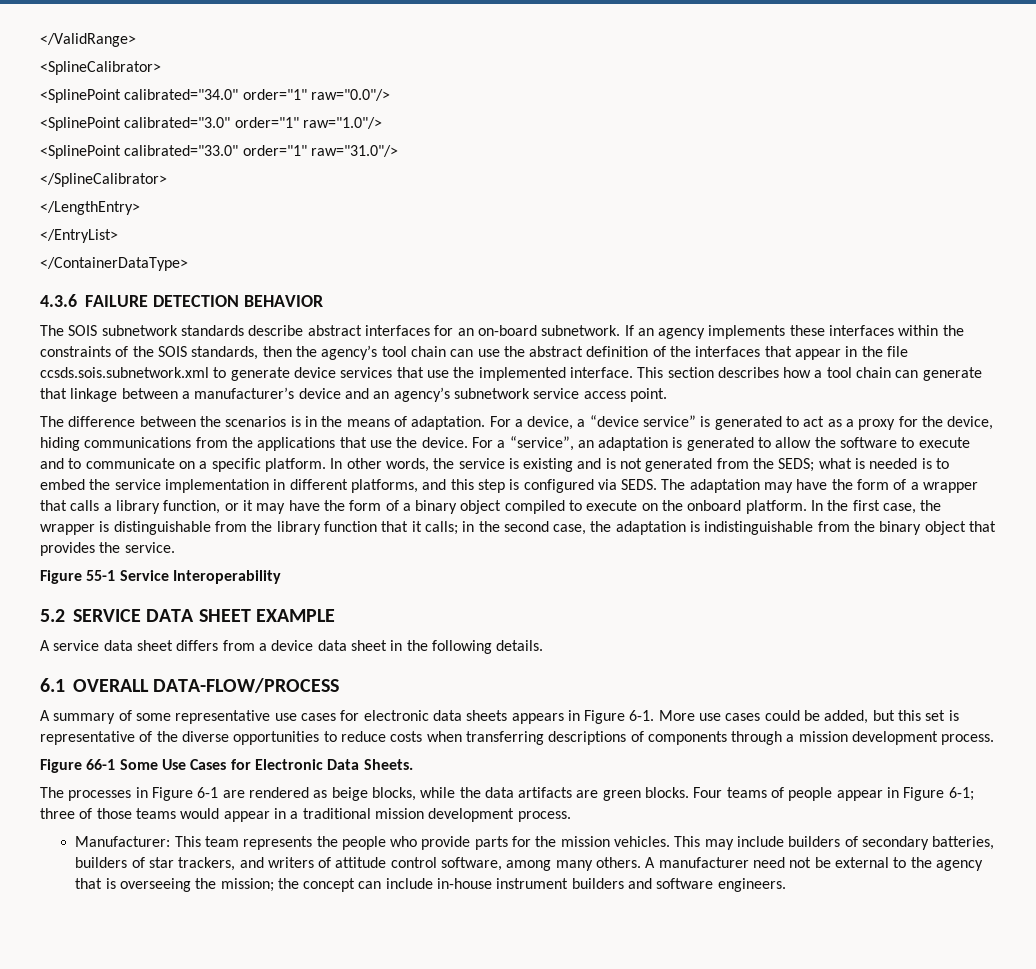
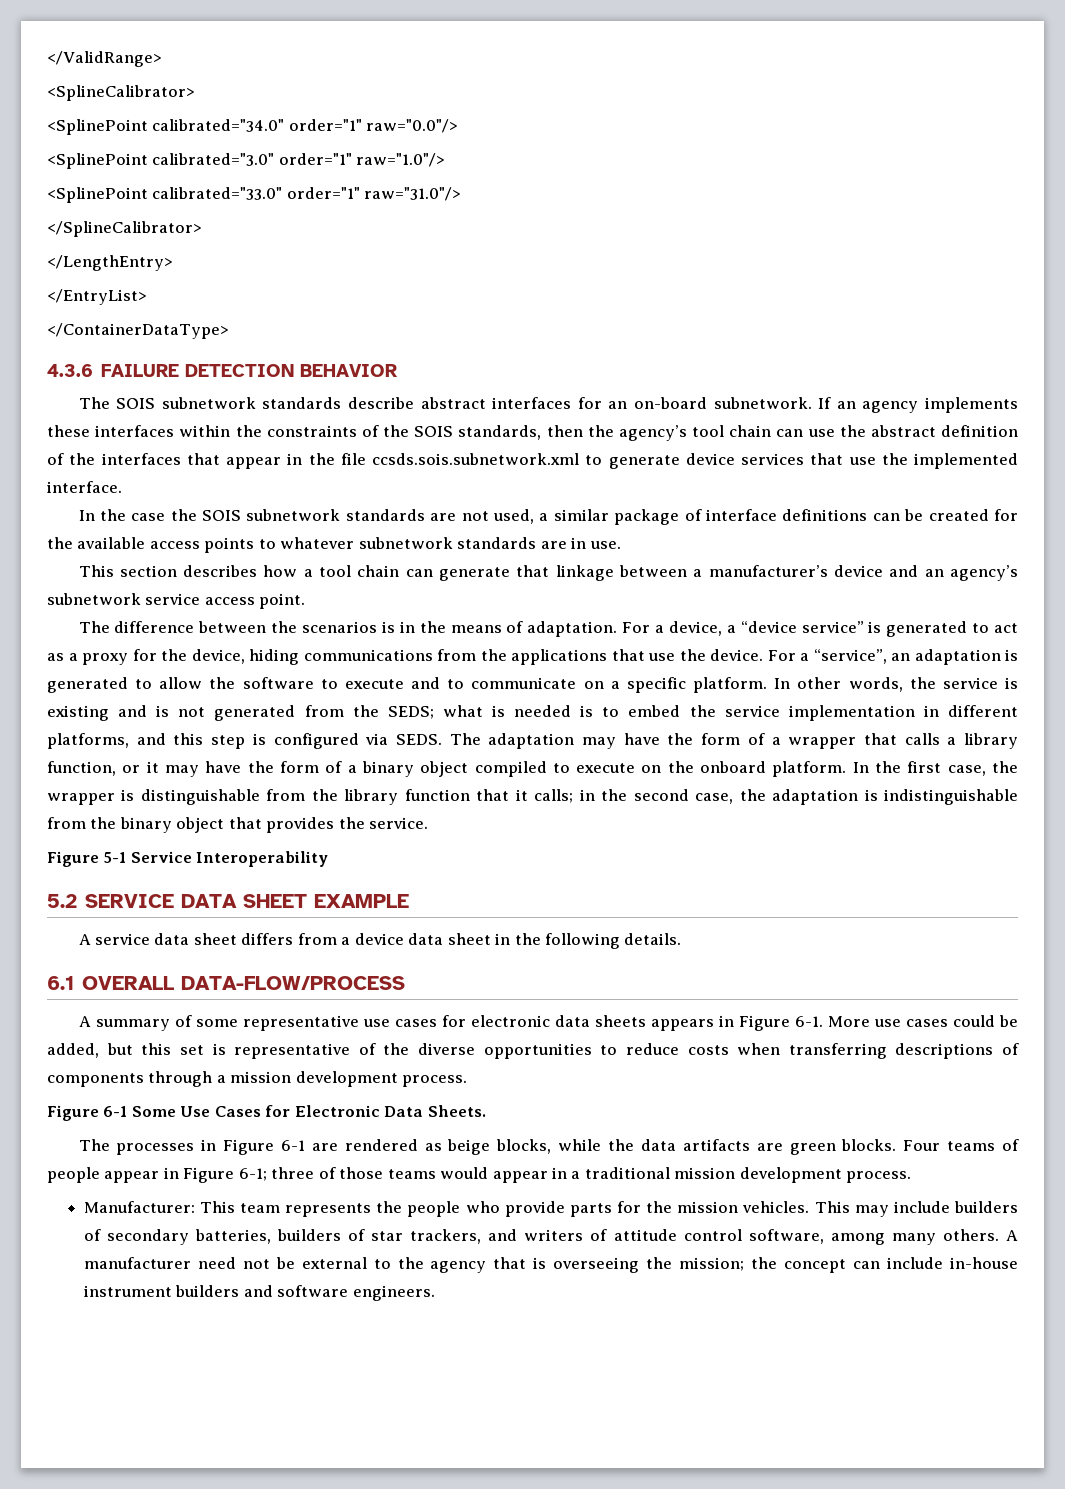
- If an agency implements these interfaces within the constraints of the SOIS standards, then the agency’s tool chain can use the abstract definition of the interfaces that appear in the file ccsds.sois.subnetwork.xml to generate device services that use the implemented interface. This section describes how a tool chain can generate that linkage between a manufacturer’s device and an agency’s subnetwork service access point.
+ If an agency implements these interfaces within the constraints of the SOIS standards, then the agency’s tool chain can use the abstract definition of the interfaces that appear in the file ccsds.sois.subnetwork.xml to generate device services that use the implemented interface.
+ In the case the SOIS subnetwork standards are not used, a similar package of interface definitions can be created for the available access points to whatever subnetwork standards are in use.
+ This section describes how a tool chain can generate that linkage between a manufacturer’s device and an agency’s subnetwork service access point.
- Figure 55-1 Service Interoperability
+ Figure 5-1 Service Interoperability
- Figure 66-1 Some Use Cases for Electronic Data Sheets.
+ Figure 6-1 Some Use Cases for Electronic Data Sheets.

